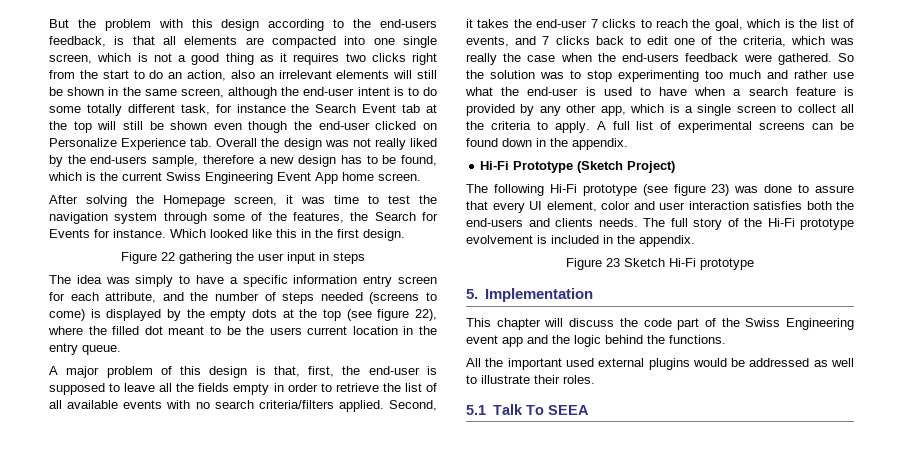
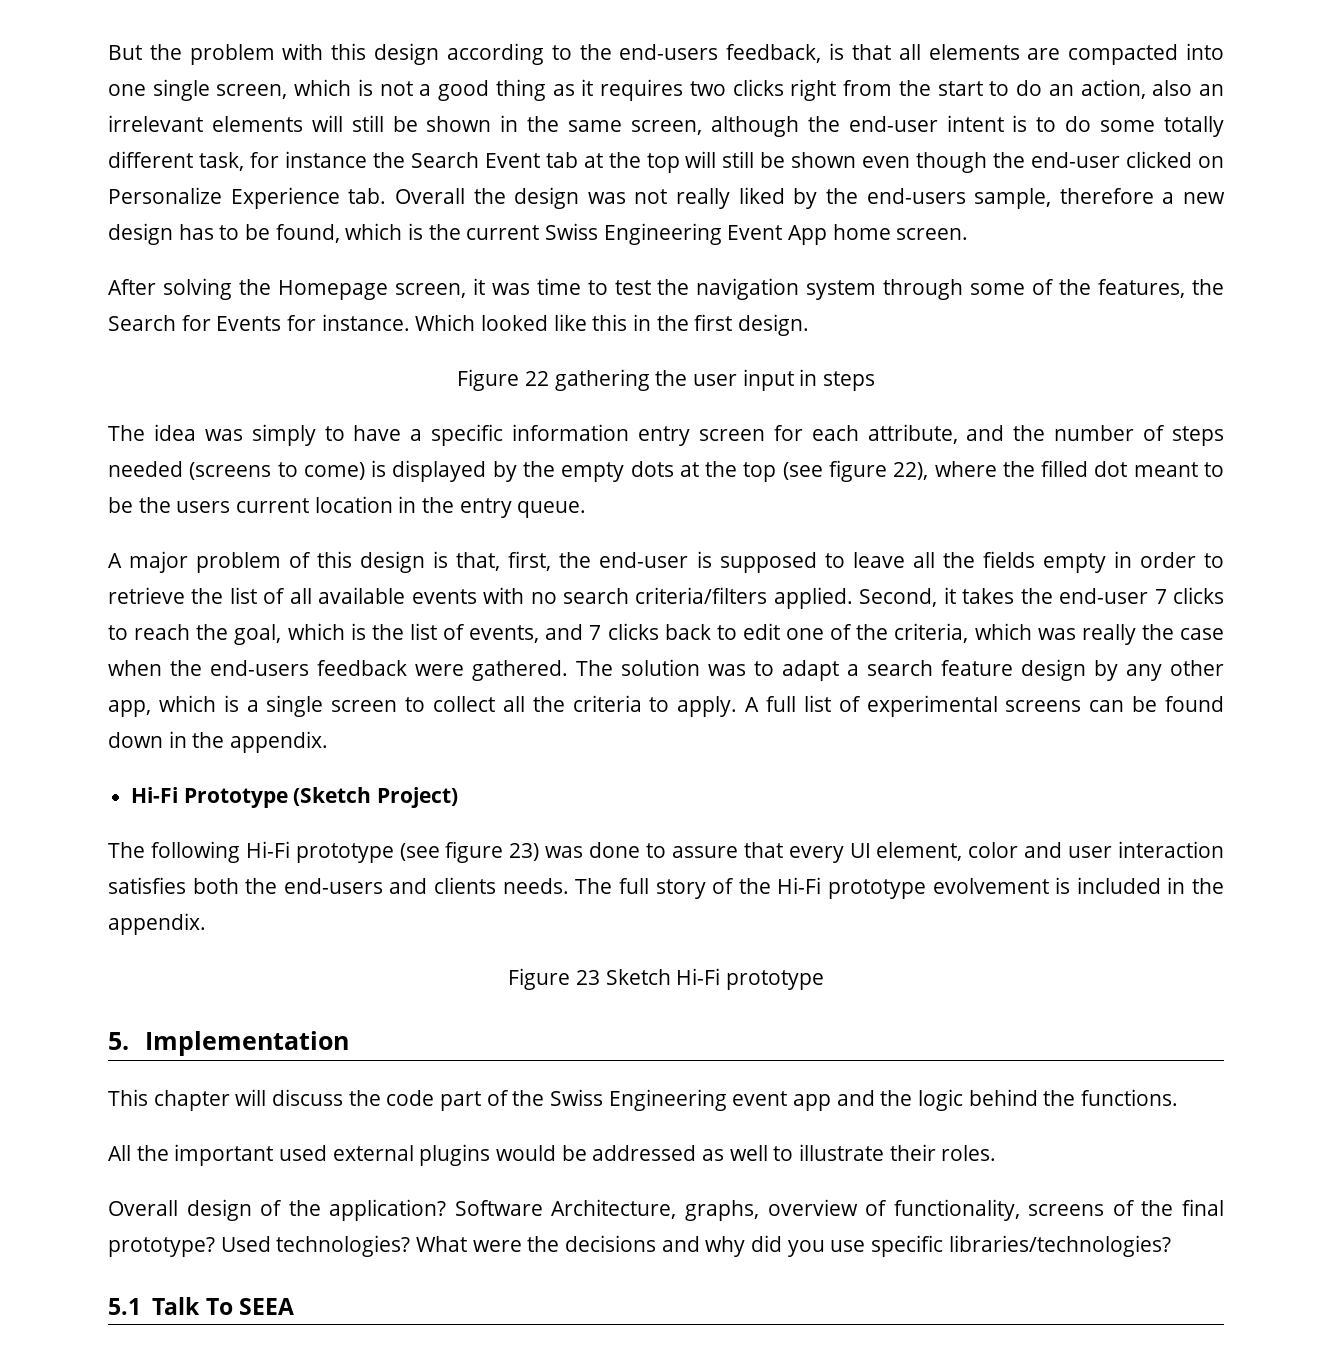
- So the solution was to stop experimenting too much and rather use what the end-user is used to have when a search feature is provided by any other app, which is a single screen to collect all the criteria to apply.
+ The solution was to adapt a search feature design by any other app, which is a single screen to collect all the criteria to apply.
+ Overall design of the application? Software Architecture, graphs, overview of functionality, screens of the final prototype? Used technologies? What were the decisions and why did you use specific libraries/technologies?

